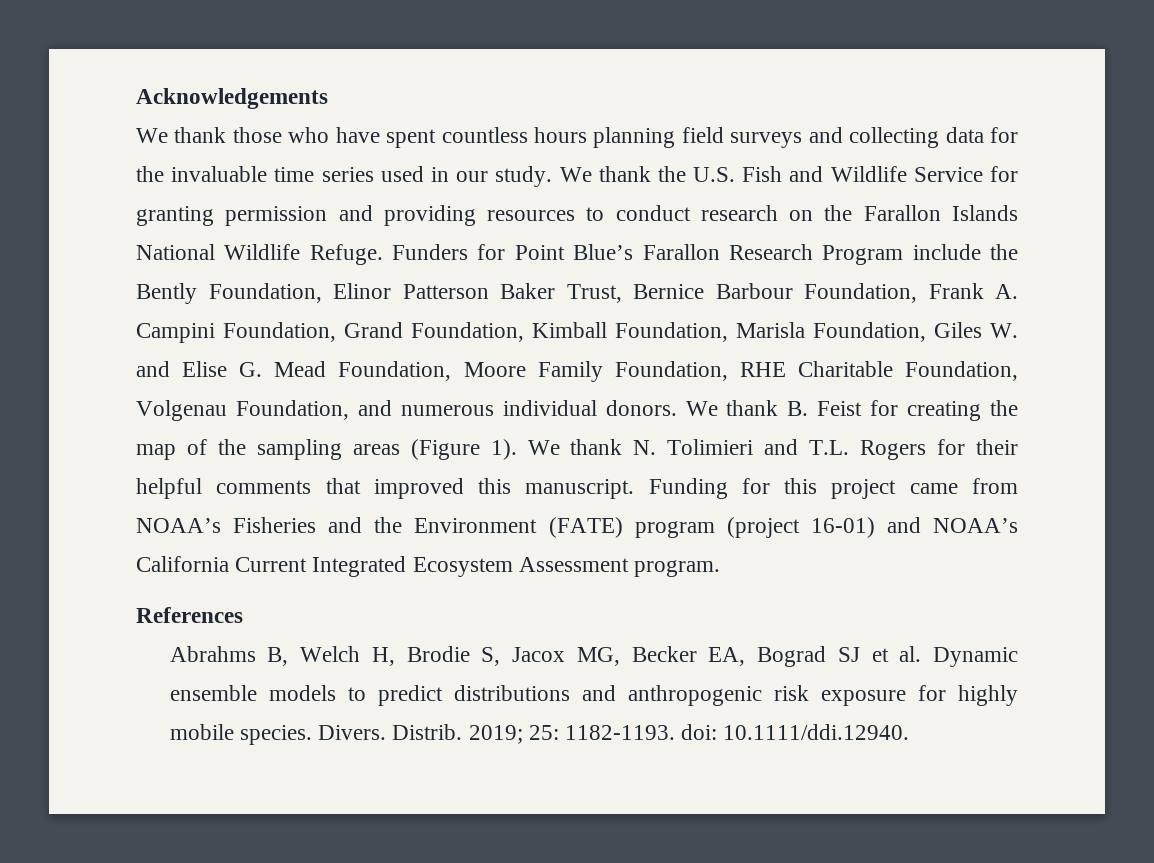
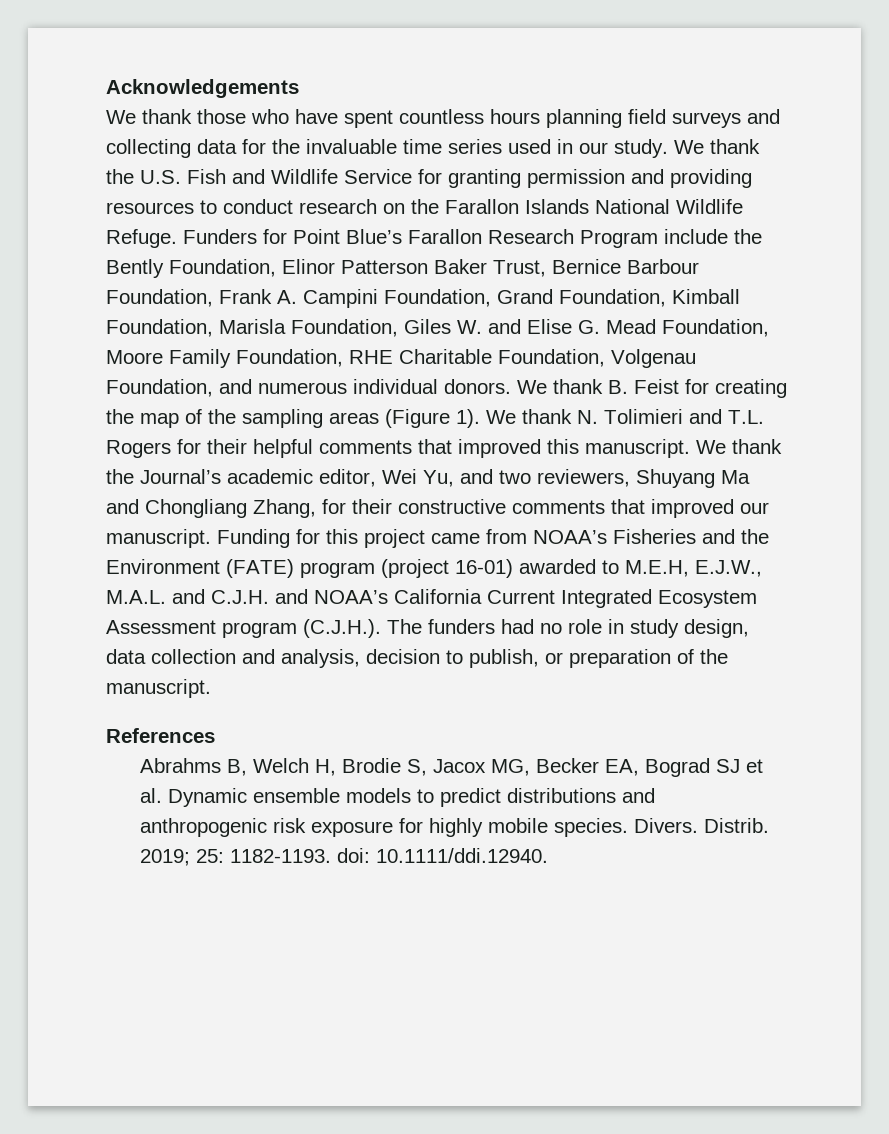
+ We thank the Journal’s academic editor, Wei Yu, and two reviewers, Shuyang Ma and Chongliang Zhang, for their constructive comments that improved our manuscript.
- Funding for this project came from NOAA’s Fisheries and the Environment (FATE) program (project 16-01) and NOAA’s California Current Integrated Ecosystem Assessment program.
+ Funding for this project came from NOAA’s Fisheries and the Environment (FATE) program (project 16-01) awarded to M.E.H, E.J.W., M.A.L. and C.J.H. and NOAA’s California Current Integrated Ecosystem Assessment program (C.J.H.). The funders had no role in study design, data collection and analysis, decision to publish, or preparation of the manuscript.

